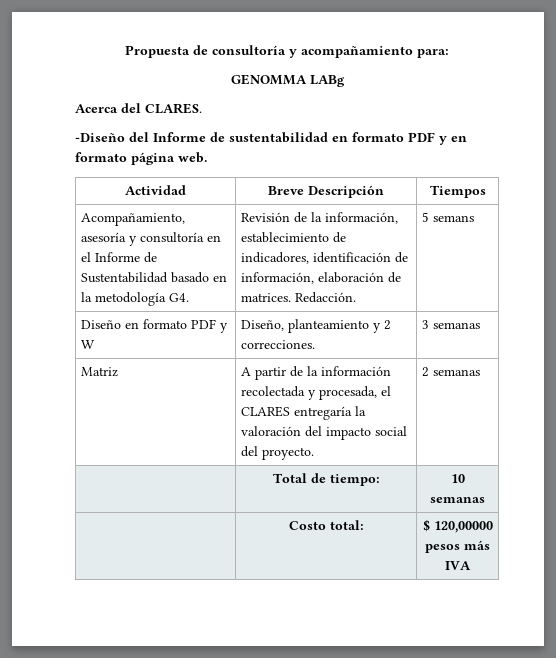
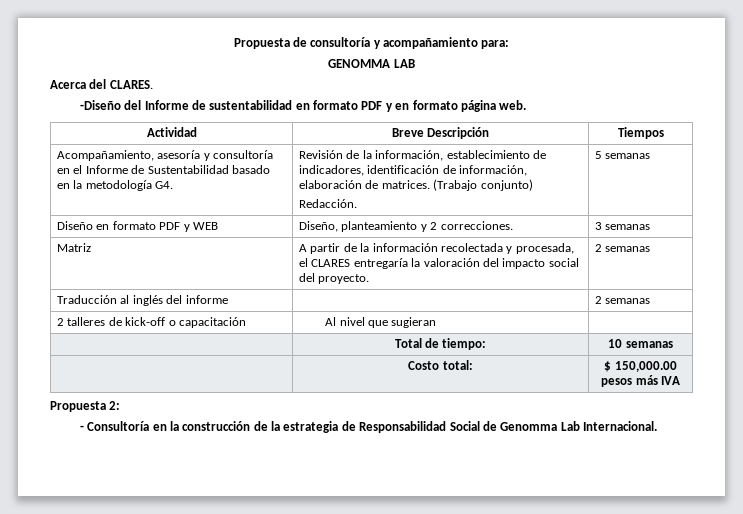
- GENOMMA LABg
+ GENOMMA LAB
- Acompañamiento, asesoría y consultoría en el Informe de Sustentabilidad basado en la metodología G4. | Revisión de la información, establecimiento de indicadores, identificación de información, elaboración de matrices. Redacción. | 5 semans
+ Acompañamiento, asesoría y consultoría en el Informe de Sustentabilidad basado en la metodología G4. | Revisión de la información, establecimiento de indicadores, identificación de información, elaboración de matrices. (Trabajo conjunto)
+ Redacción. | 5 semanas
- Diseño en formato PDF y W | Diseño, planteamiento y 2 correcciones. | 3 semanas
+ Diseño en formato PDF y WEB | Diseño, planteamiento y 2 correcciones. | 3 semanas
+ Traducción al inglés del informe | | 2 semanas
+ 2 talleres de kick-off o capacitación | Al nivel que sugieran |
- | Costo total: | $ 120,00000 pesos más IVA
+ | Costo total: | $ 150,000.00 pesos más IVA
+ Propuesta 2:
+ - Consultoría en la construcción de la estrategia de Responsabilidad Social de Genomma Lab Internacional.

